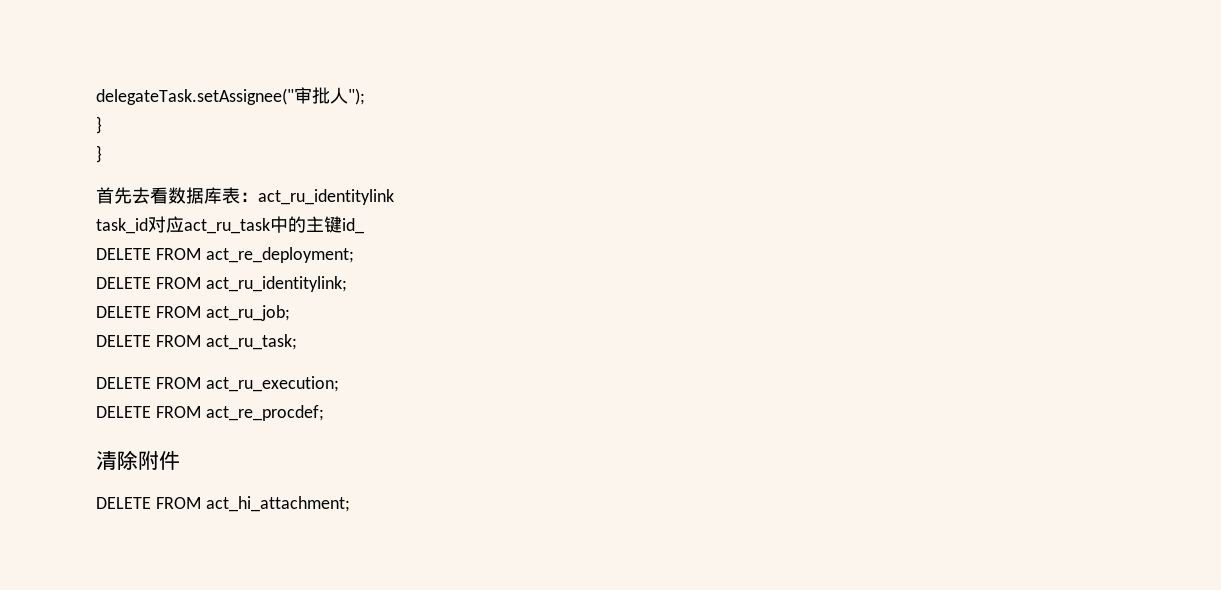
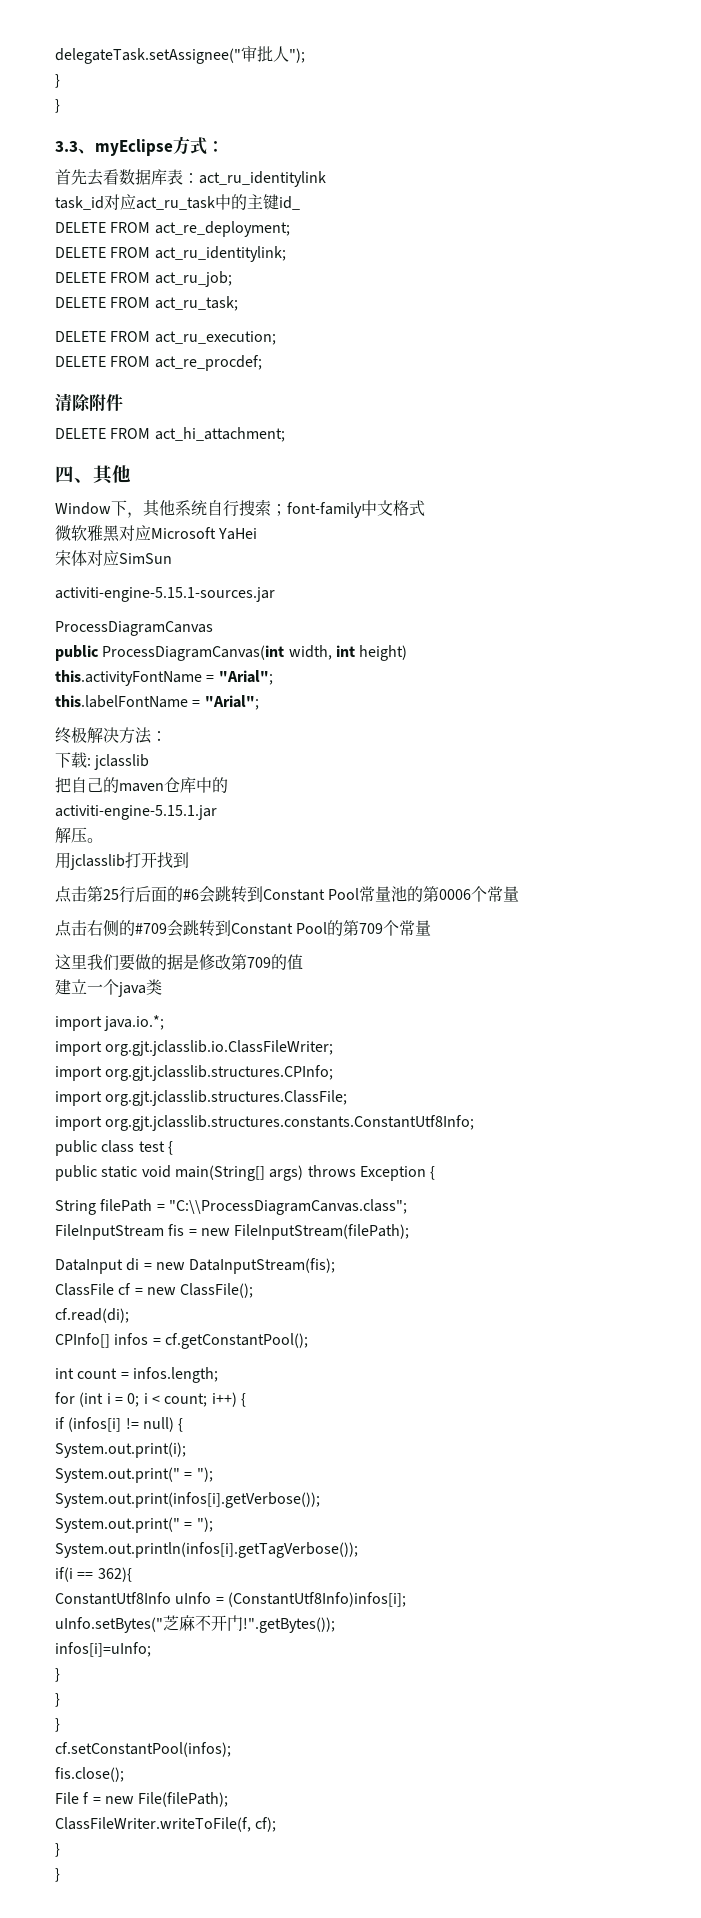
+ 3.3、myEclipse方式：
+ 四、其他
+ Window下，其他系统自行搜索；font-family中文格式
+ 微软雅黑对应Microsoft YaHei
+ 宋体对应SimSun
+ activiti-engine-5.15.1-sources.jar
+ ProcessDiagramCanvas
+ public ProcessDiagramCanvas(int width, int height)
+ this.activityFontName = "Arial";
+ this.labelFontName = "Arial";
+ 终极解决方法：
+ 下载: jclasslib
+ 把自己的maven仓库中的
+ activiti-engine-5.15.1.jar
+ 解压。
+ 用jclasslib打开找到
+ 点击第25行后面的#6会跳转到Constant Pool常量池的第0006个常量
+ 点击右侧的#709会跳转到Constant Pool的第709个常量
+ 这里我们要做的据是修改第709的值
+ 建立一个java类
+ import java.io.*;
+ import org.gjt.jclasslib.io.ClassFileWriter;
+ import org.gjt.jclasslib.structures.CPInfo;
+ import org.gjt.jclasslib.structures.ClassFile;
+ import org.gjt.jclasslib.structures.constants.ConstantUtf8Info;
+ public class test {
+ public static void main(String[] args) throws Exception {
+ String filePath = "C:\\ProcessDiagramCanvas.class";
+ FileInputStream fis = new FileInputStream(filePath);
+ DataInput di = new DataInputStream(fis);
+ ClassFile cf = new ClassFile();
+ cf.read(di);
+ CPInfo[] infos = cf.getConstantPool();
+ int count = infos.length;
+ for (int i = 0; i < count; i++) {
+ if (infos[i] != null) {
+ System.out.print(i);
+ System.out.print(" = ");
+ System.out.print(infos[i].getVerbose());
+ System.out.print(" = ");
+ System.out.println(infos[i].getTagVerbose());
+ if(i == 362){
+ ConstantUtf8Info uInfo = (ConstantUtf8Info)infos[i];
+ uInfo.setBytes("芝麻不开门!".getBytes());
+ infos[i]=uInfo;
+ }
+ }
+ }
+ cf.setConstantPool(infos);
+ fis.close();
+ File f = new File(filePath);
+ ClassFileWriter.writeToFile(f, cf);
+ }
+ }

